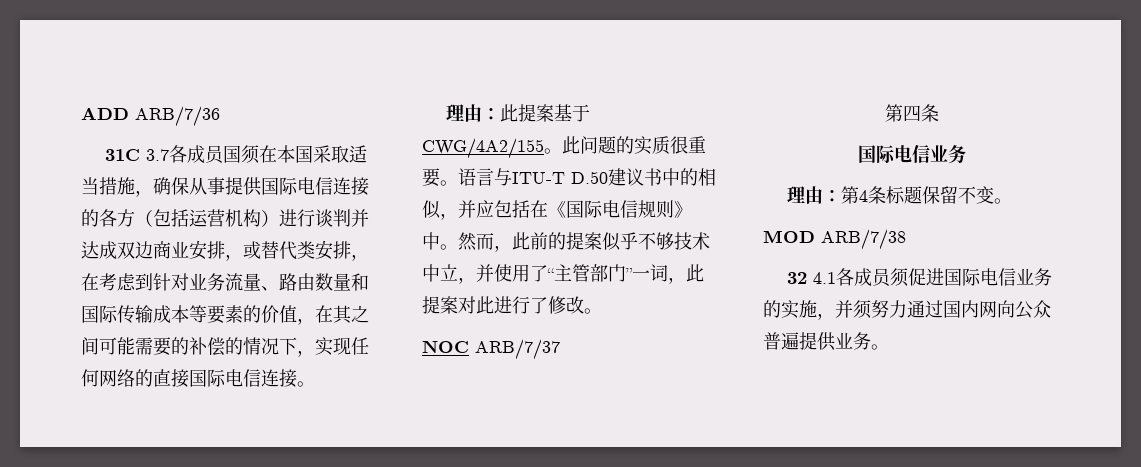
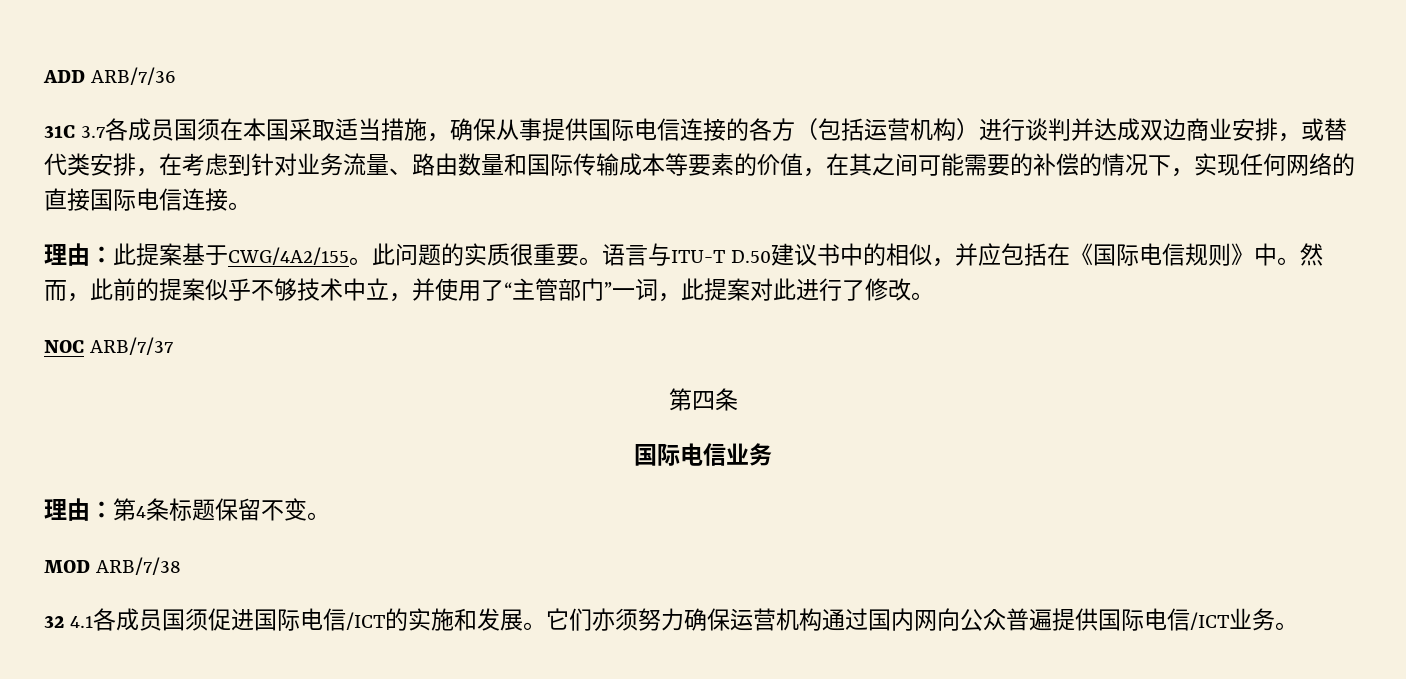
- 32 4.1各成员须促进国际电信业务的实施，并须努力通过国内网向公众普遍提供业务。
+ 32 4.1各成员国须促进国际电信/ICT的实施和发展。它们亦须努力确保运营机构通过国内网向公众普遍提供国际电信/ICT业务。

